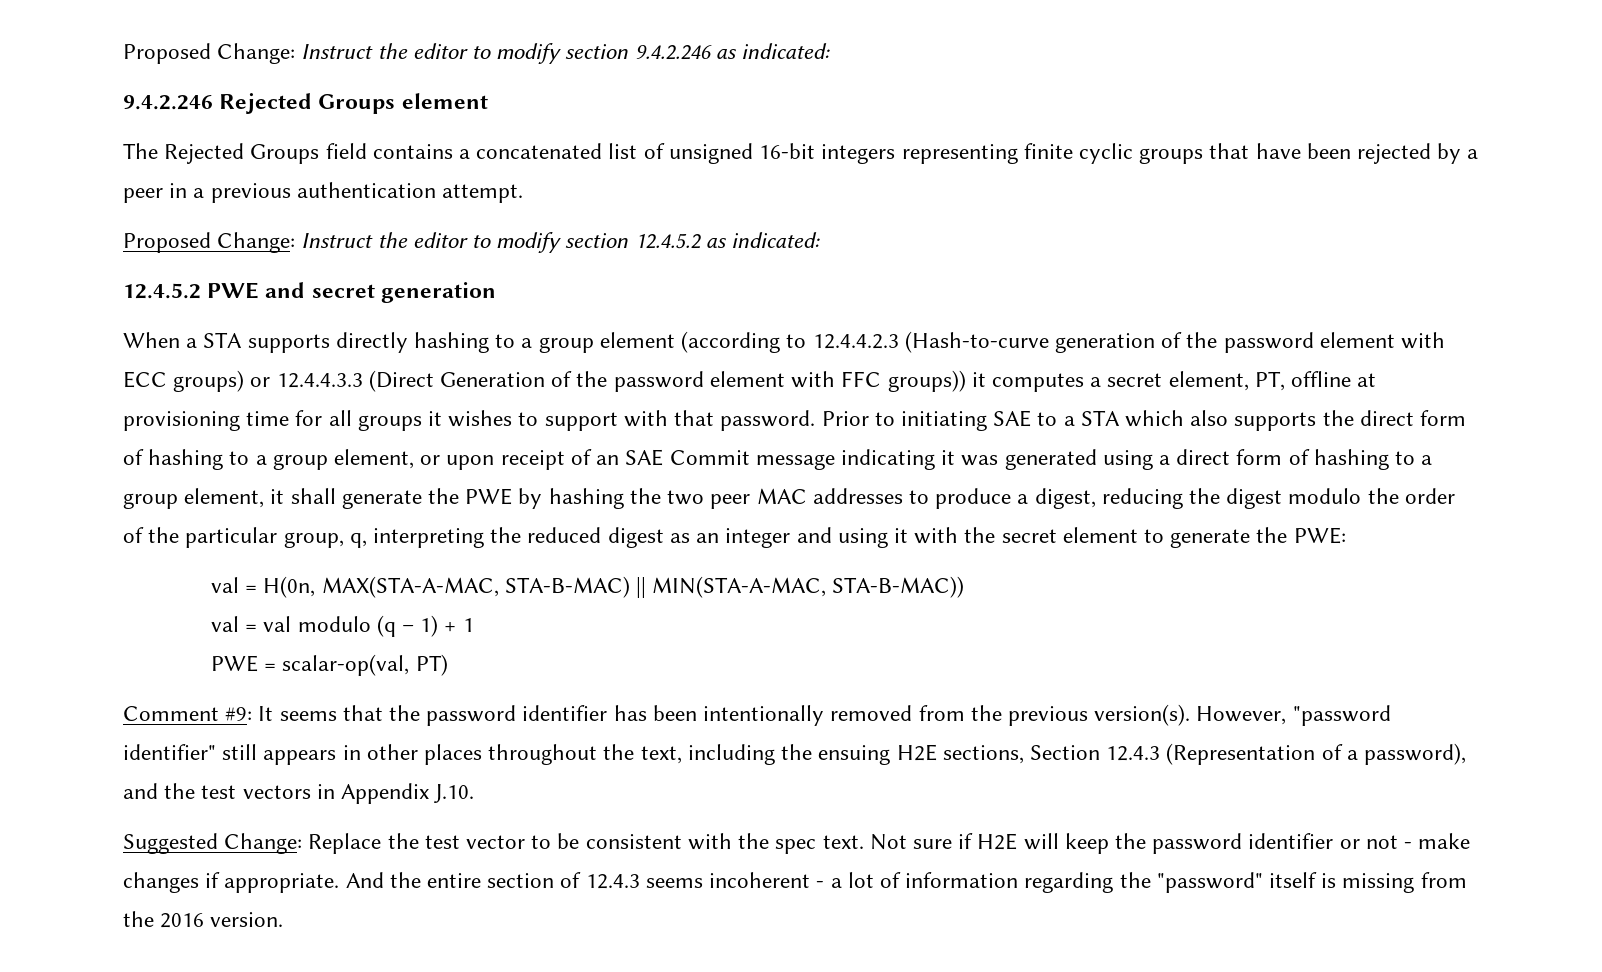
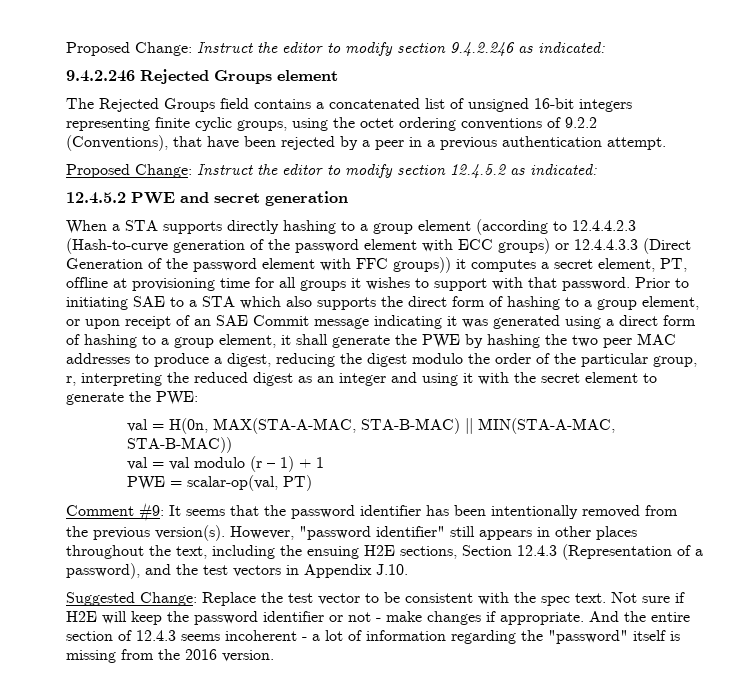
- The Rejected Groups field contains a concatenated list of unsigned 16-bit integers representing finite cyclic groups that have been rejected by a peer in a previous authentication attempt.
+ The Rejected Groups field contains a concatenated list of unsigned 16-bit integers representing finite cyclic groups, using the octet ordering conventions of 9.2.2 (Conventions), that have been rejected by a peer in a previous authentication attempt.
- Prior to initiating SAE to a STA which also supports the direct form of hashing to a group element, or upon receipt of an SAE Commit message indicating it was generated using a direct form of hashing to a group element, it shall generate the PWE by hashing the two peer MAC addresses to produce a digest, reducing the digest modulo the order of the particular group, q, interpreting the reduced digest as an integer and using it with the secret element to generate the PWE:
+ Prior to initiating SAE to a STA which also supports the direct form of hashing to a group element, or upon receipt of an SAE Commit message indicating it was generated using a direct form of hashing to a group element, it shall generate the PWE by hashing the two peer MAC addresses to produce a digest, reducing the digest modulo the order of the particular group, r, interpreting the reduced digest as an integer and using it with the secret element to generate the PWE:
- val = val modulo (q – 1) + 1
+ val = val modulo (r – 1) + 1

